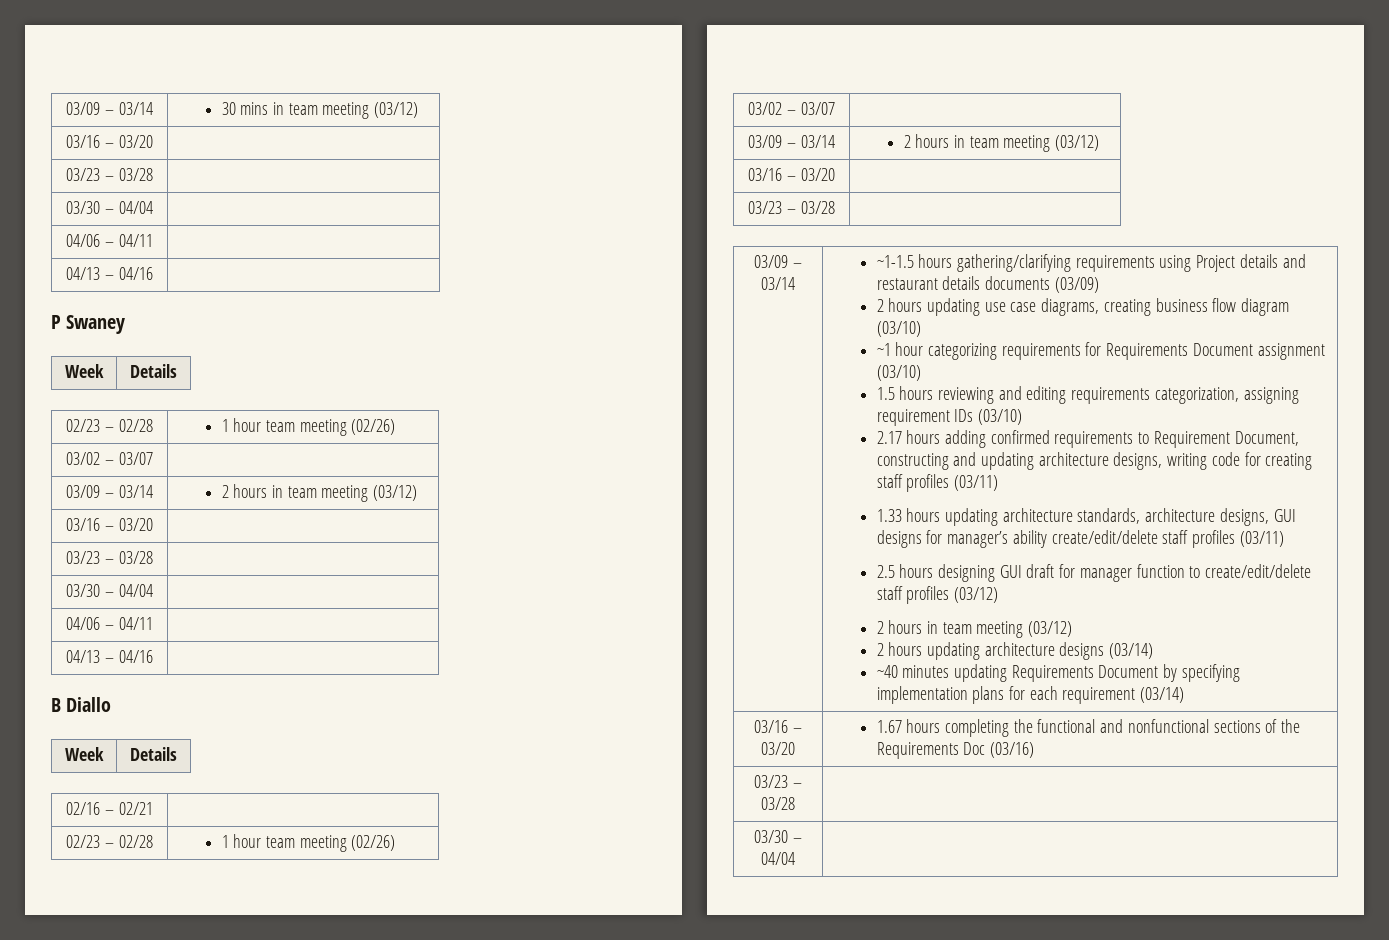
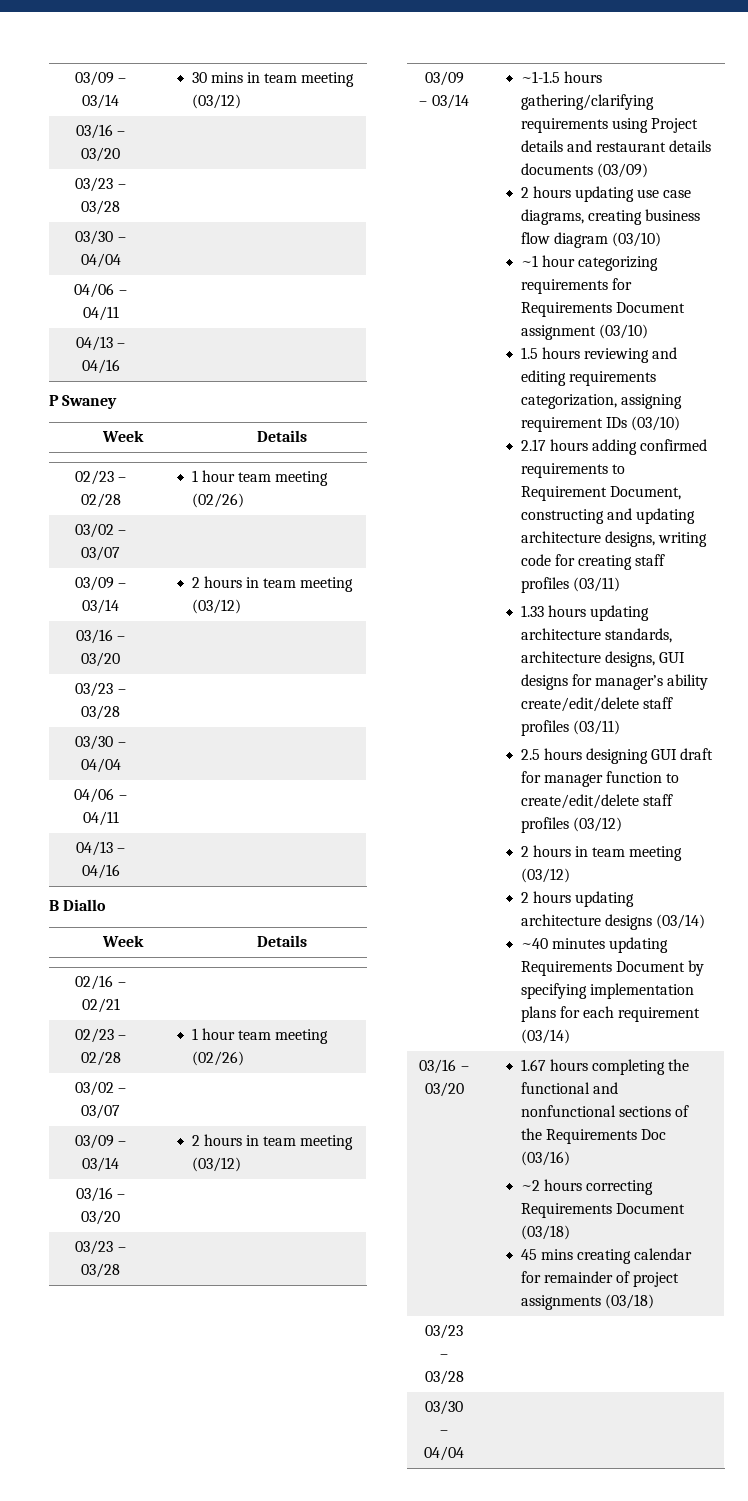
  03/16 – 03/20 | 1.67 hours completing the functional and nonfunctional sections of the Requirements Doc (03/16)
+ ~2 hours correcting Requirements Document (03/18)
+ 45 mins creating calendar for remainder of project assignments (03/18)

